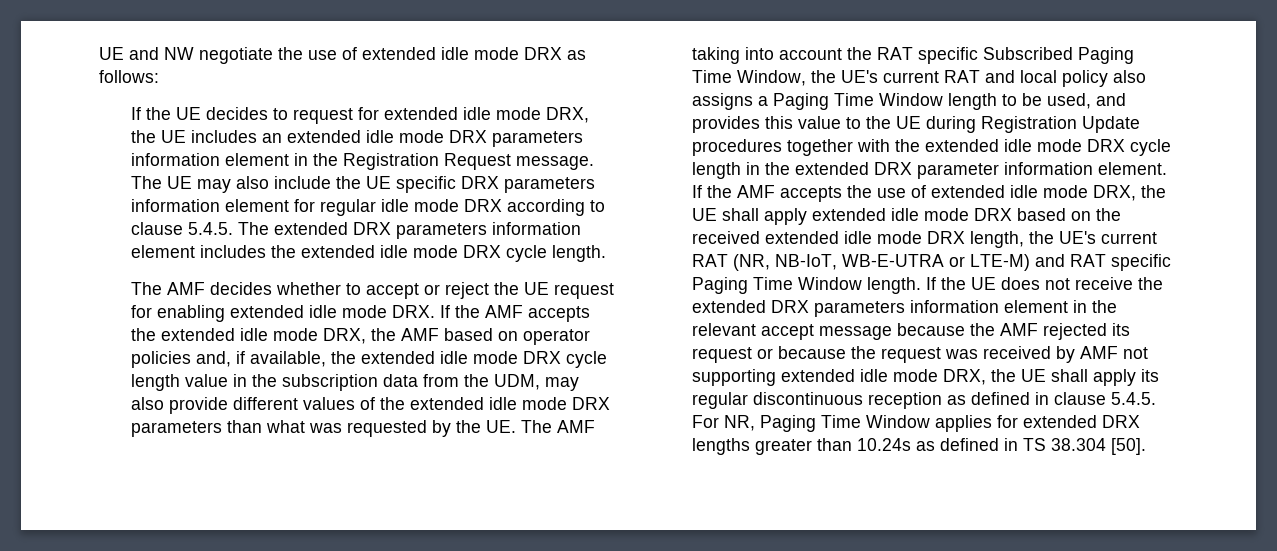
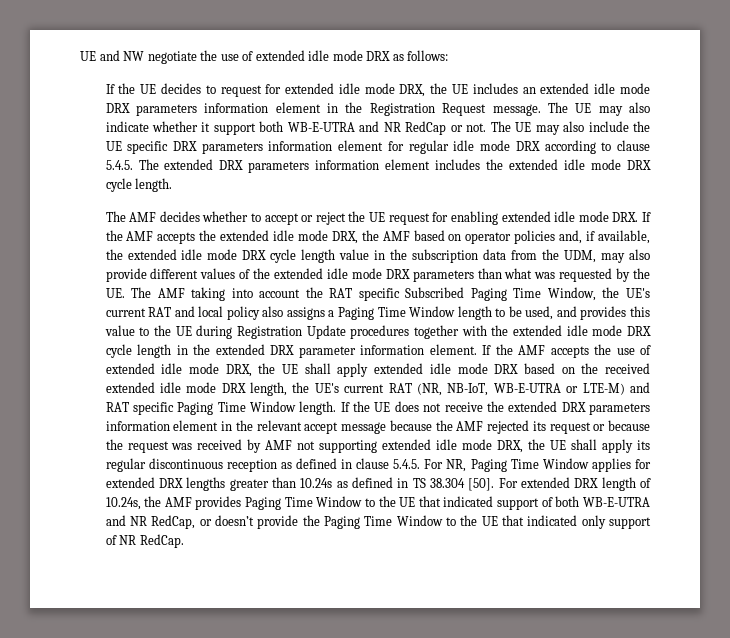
- The UE may also include the UE specific DRX parameters information element for regular idle mode DRX according to clause 5.4.5. The extended DRX parameters information element includes the extended idle mode DRX cycle length.
+ The UE may also indicate whether it support both WB-E-UTRA and NR RedCap or not. The UE may also include the UE specific DRX parameters information element for regular idle mode DRX according to clause 5.4.5. The extended DRX parameters information element includes the extended idle mode DRX cycle length.
+ For extended DRX length of 10.24s, the AMF provides Paging Time Window to the UE that indicated support of both WB-E-UTRA and NR RedCap, or doesn’t provide the Paging Time Window to the UE that indicated only support of NR RedCap.

